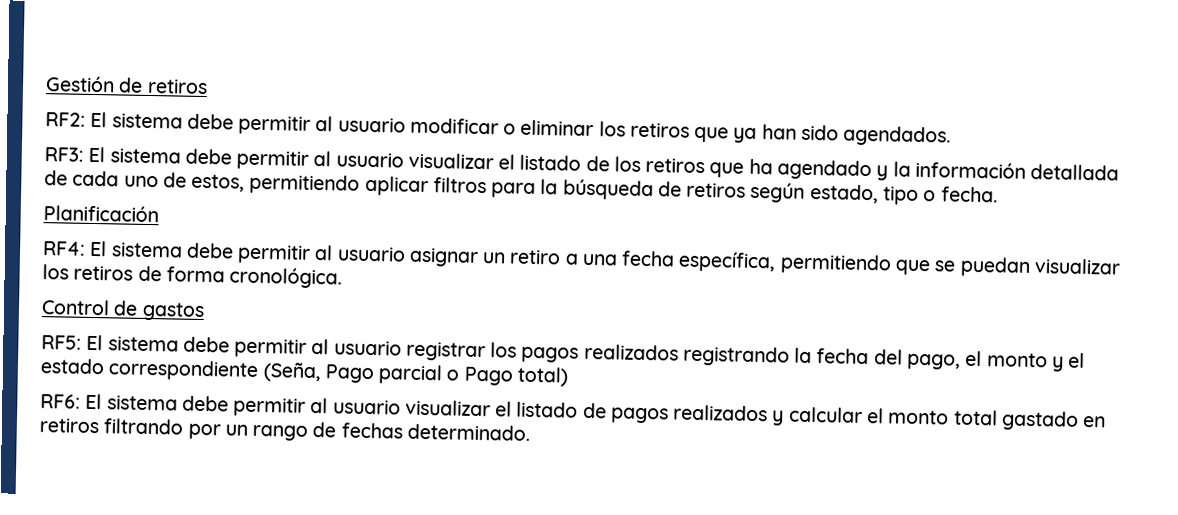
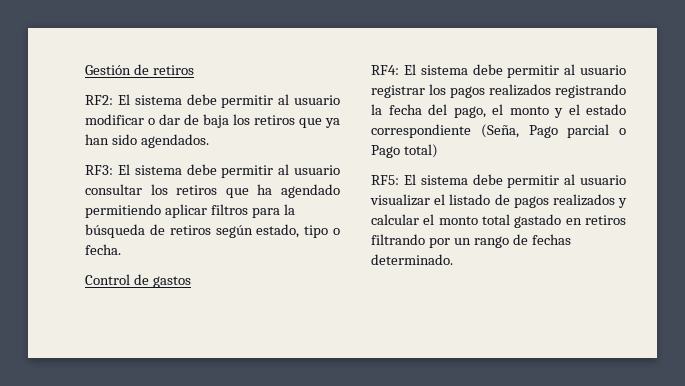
- RF2: El sistema debe permitir al usuario modificar o eliminar los retiros que ya han sido agendados.
+ RF2: El sistema debe permitir al usuario modificar o dar de baja los retiros que ya han sido agendados.
- RF3: El sistema debe permitir al usuario visualizar el listado de los retiros que ha agendado y la información detallada de cada uno de estos, permitiendo aplicar filtros para la búsqueda de retiros según estado, tipo o fecha.
+ RF3: El sistema debe permitir al usuario consultar los retiros que ha agendado permitiendo aplicar filtros para la búsqueda de retiros según estado, tipo o fecha.
- Planificación
- RF4: El sistema debe permitir al usuario asignar un retiro a una fecha específica, permitiendo que se puedan visualizar los retiros de forma cronológica.
- RF5: El sistema debe permitir al usuario registrar los pagos realizados registrando la fecha del pago, el monto y el estado correspondiente (Seña, Pago parcial o Pago total)
+ RF4: El sistema debe permitir al usuario registrar los pagos realizados registrando la fecha del pago, el monto y el estado correspondiente (Seña, Pago parcial o Pago total)
- RF6: El sistema debe permitir al usuario visualizar el listado de pagos realizados y calcular el monto total gastado en retiros filtrando por un rango de fechas determinado.
+ RF5: El sistema debe permitir al usuario visualizar el listado de pagos realizados y calcular el monto total gastado en retiros filtrando por un rango de fechas determinado.

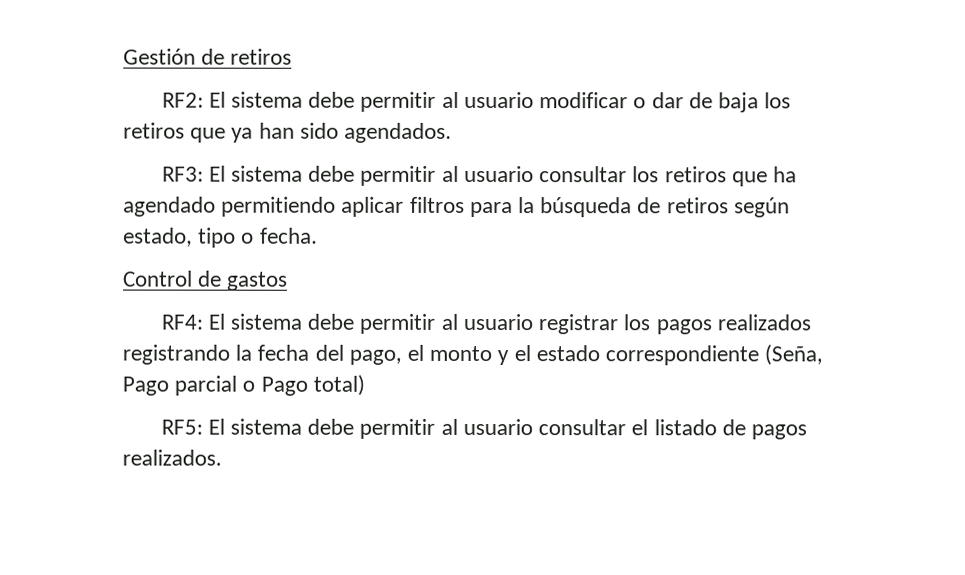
- RF5: El sistema debe permitir al usuario visualizar el listado de pagos realizados y calcular el monto total gastado en retiros filtrando por un rango de fechas determinado.
+ RF5: El sistema debe permitir al usuario consultar el listado de pagos realizados.

